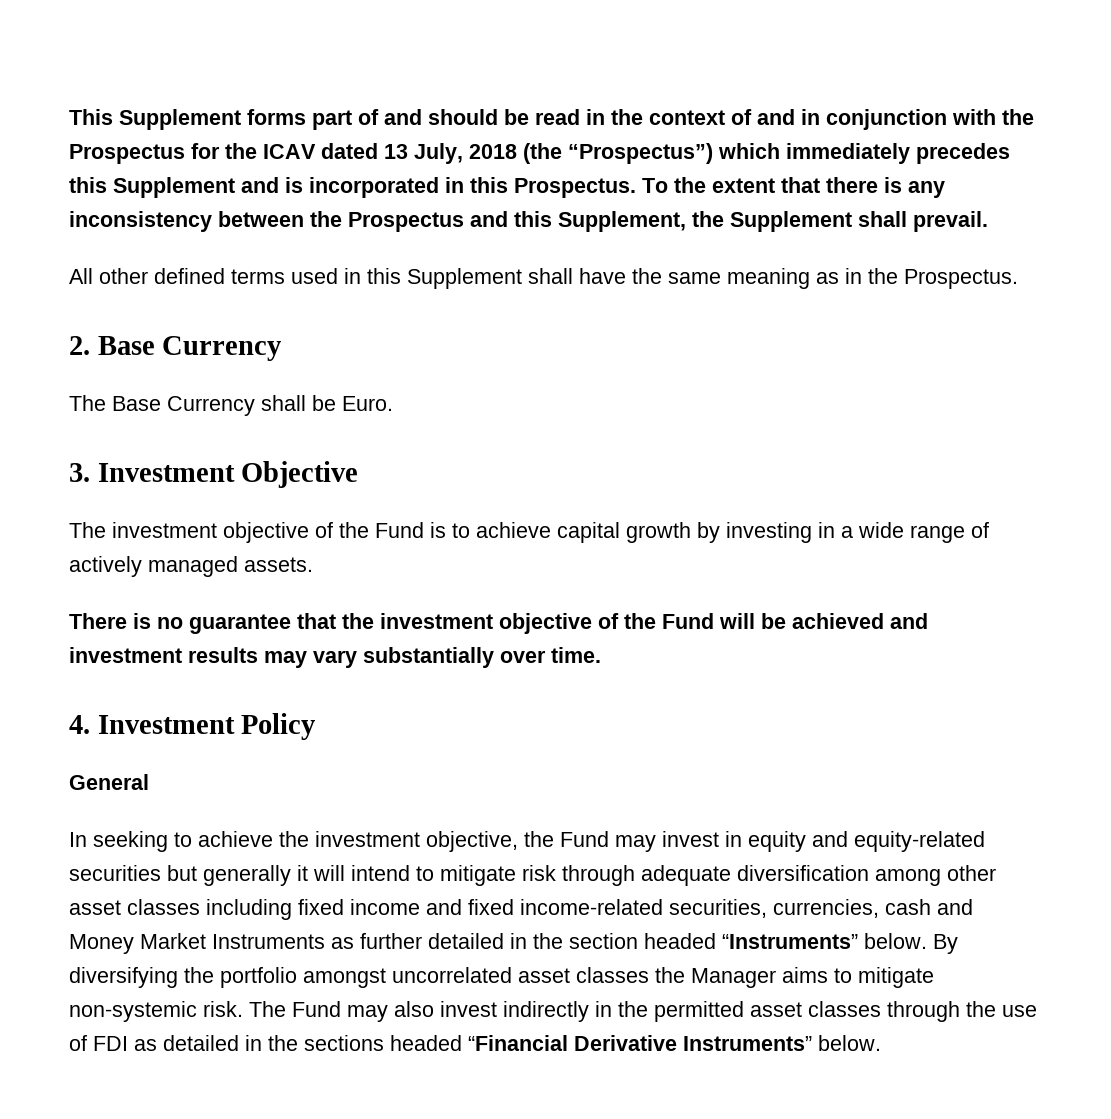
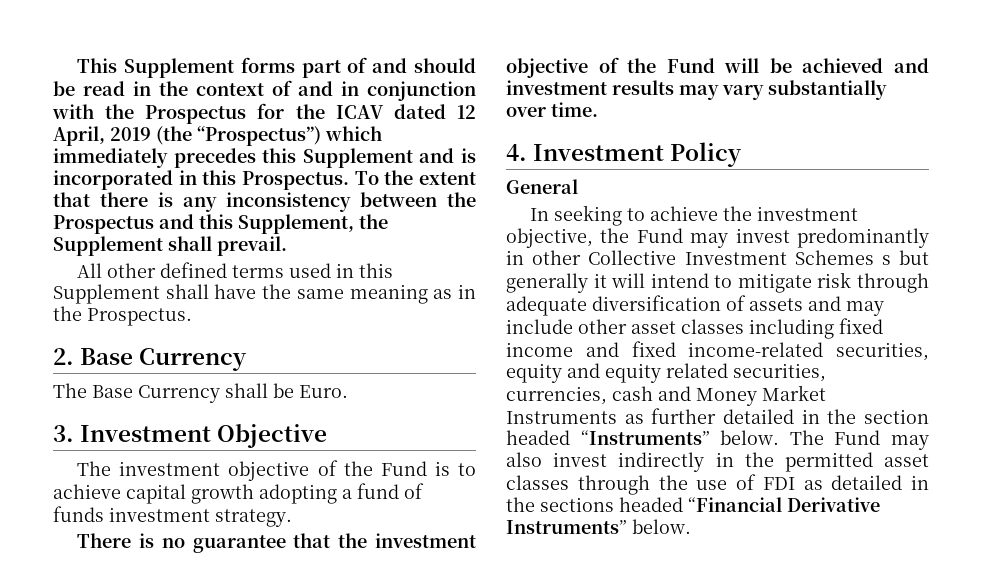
- This Supplement forms part of and should be read in the context of and in conjunction with the Prospectus for the ICAV dated 13 July, 2018 (the “Prospectus”) which immediately precedes this Supplement and is incorporated in this Prospectus.
+ This Supplement forms part of and should be read in the context of and in conjunction with the Prospectus for the ICAV dated 12 April, 2019 (the “Prospectus”) which immediately precedes this Supplement and is incorporated in this Prospectus.
- The investment objective of the Fund is to achieve capital growth by investing in a wide range of actively managed assets.
+ The investment objective of the Fund is to achieve capital growth adopting a fund of funds investment strategy.
- In seeking to achieve the investment objective, the Fund may invest in equity and equity-related securities but generally it will intend to mitigate risk through adequate diversification among other asset classes including fixed income and fixed income-related securities, currencies, cash and Money Market Instruments as further detailed in the section headed “Instruments” below.
+ In seeking to achieve the investment objective, the Fund may invest predominantly in other Collective Investment Schemes s but generally it will intend to mitigate risk through adequate diversification of assets and may include other asset classes including fixed income and fixed income-related securities, equity and equity related securities, currencies, cash and Money Market Instruments as further detailed in the section headed “Instruments” below.
- By diversifying the portfolio amongst uncorrelated asset classes the Manager aims to mitigate non-systemic risk.

